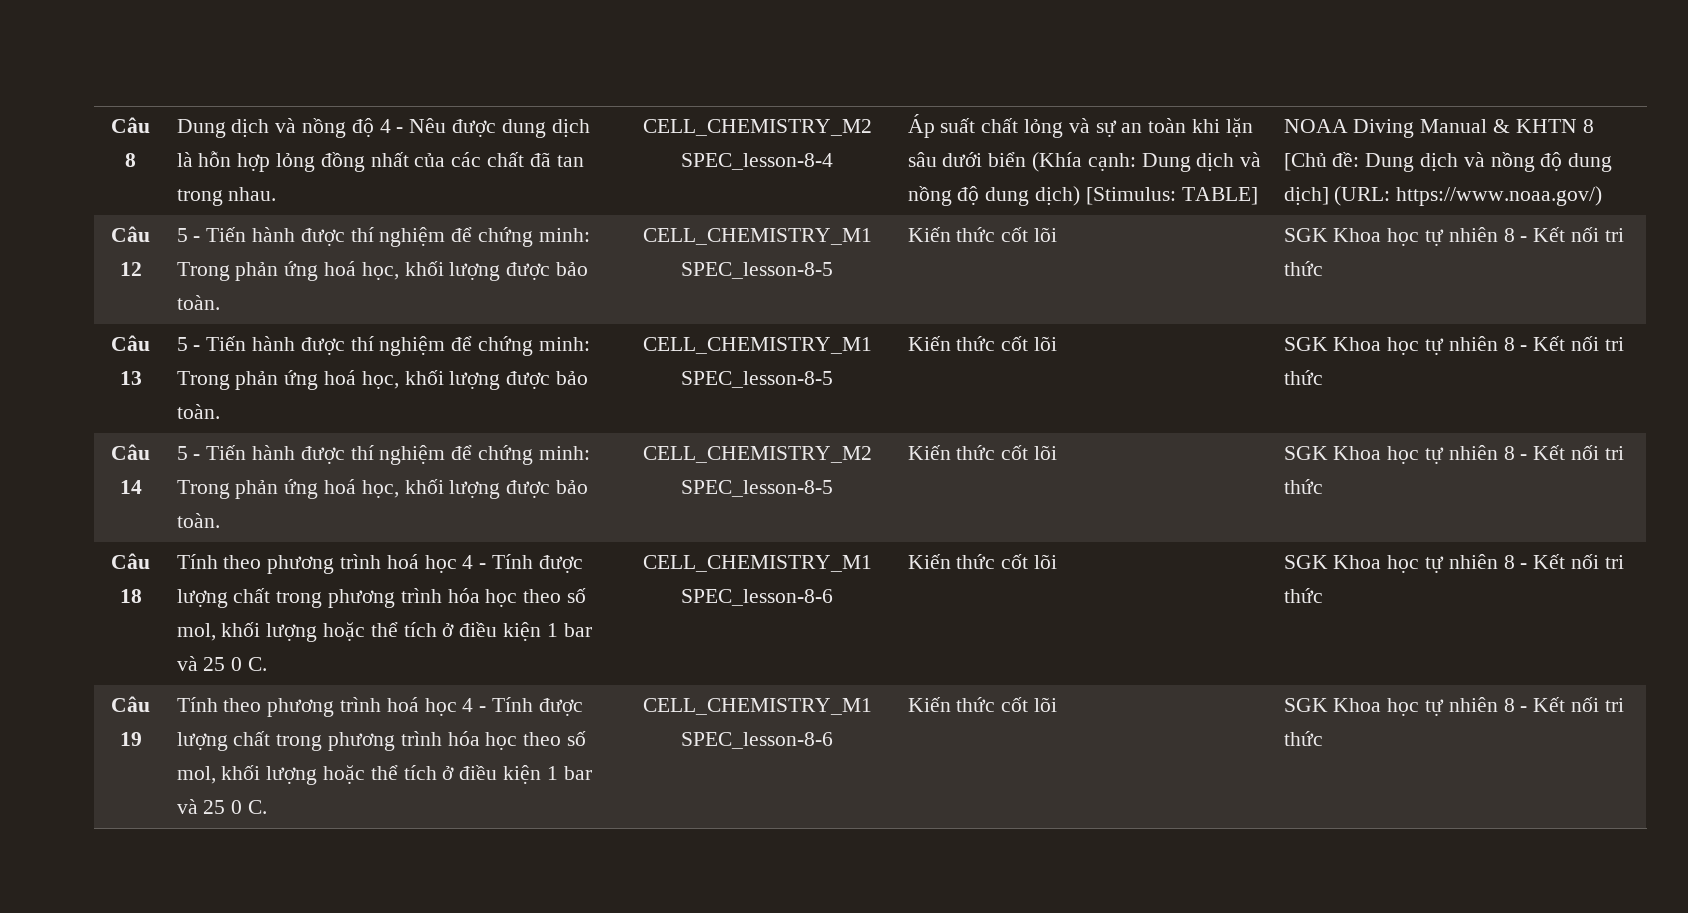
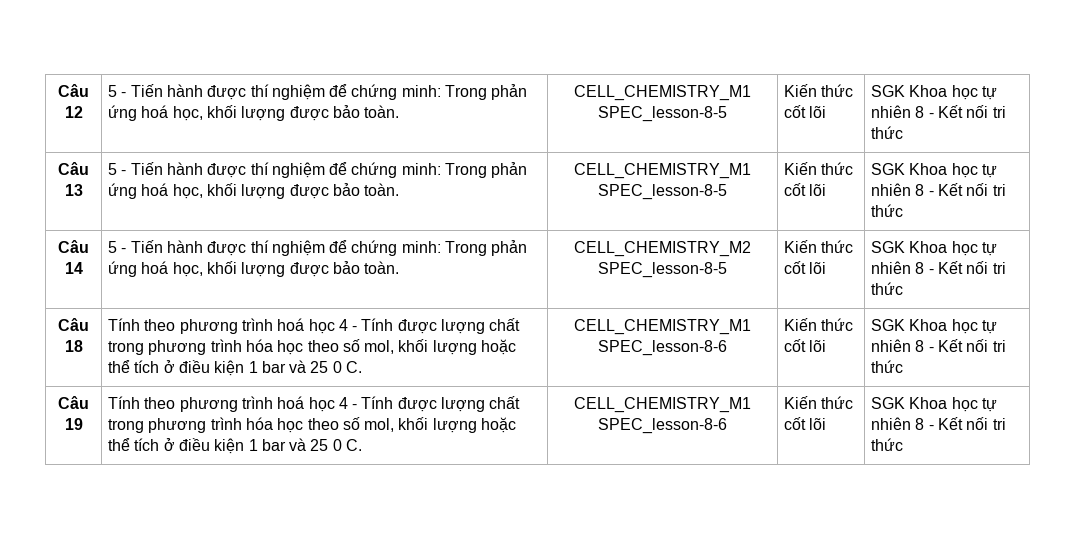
- Câu 8 | Dung dịch và nồng độ 4 - Nêu được dung dịch là hỗn hợp lỏng đồng nhất của các chất đã tan trong nhau. | CELL_CHEMISTRY_M2 SPEC_lesson-8-4 | Áp suất chất lỏng và sự an toàn khi lặn sâu dưới biển (Khía cạnh: Dung dịch và nồng độ dung dịch) [Stimulus: TABLE] | NOAA Diving Manual & KHTN 8 [Chủ đề: Dung dịch và nồng độ dung dịch] (URL: https://www.noaa.gov/)

